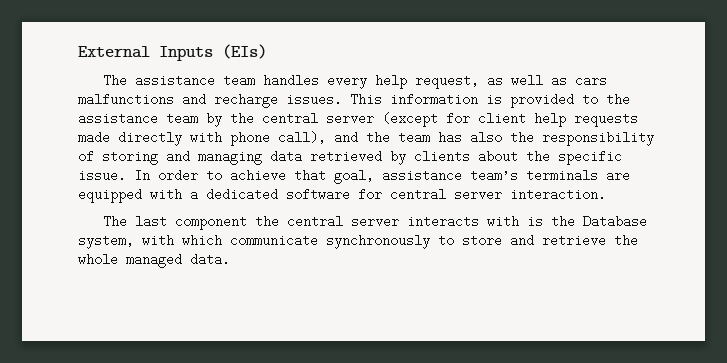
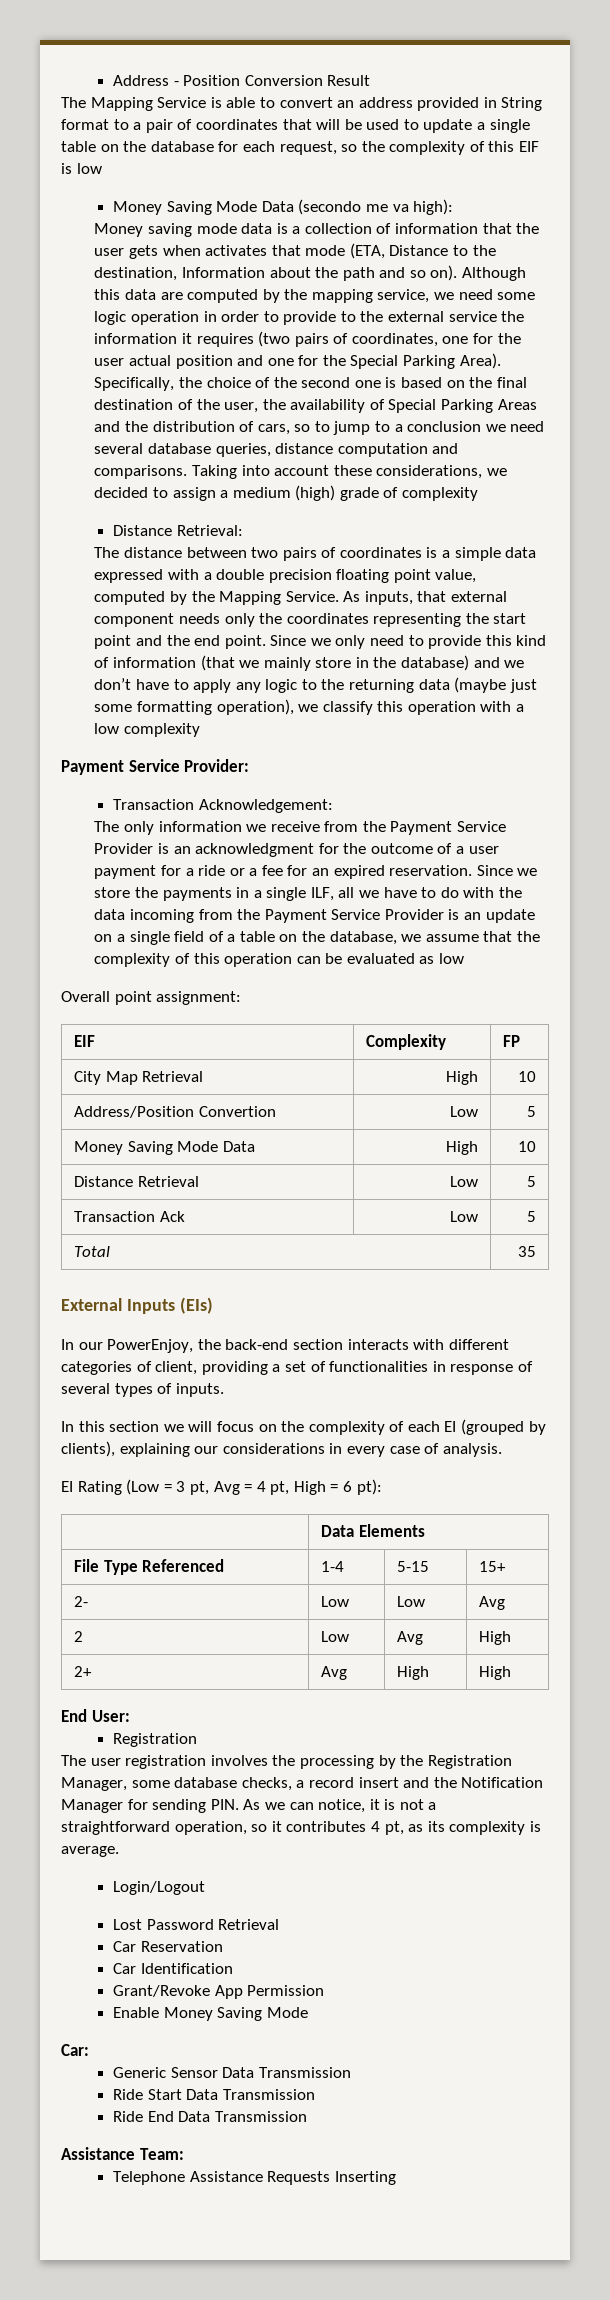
+ Address - Position Conversion Result
+ The Mapping Service is able to convert an address provided in String format to a pair of coordinates that will be used to update a single table on the database for each request, so the complexity of this EIF is low
+ Money Saving Mode Data (secondo me va high):
+ Money saving mode data is a collection of information that the user gets when activates that mode (ETA, Distance to the destination, Information about the path and so on). Although this data are computed by the mapping service, we need some logic operation in order to provide to the external service the information it requires (two pairs of coordinates, one for the user actual position and one for the Special Parking Area). Specifically, the choice of the second one is based on the final destination of the user, the availability of Special Parking Areas and the distribution of cars, so to jump to a conclusion we need several database queries, distance computation and comparisons. Taking into account these considerations, we decided to assign a medium (high) grade of complexity
+ Distance Retrieval:
+ The distance between two pairs of coordinates is a simple data expressed with a double precision floating point value, computed by the Mapping Service. As inputs, that external component needs only the coordinates representing the start point and the end point. Since we only need to provide this kind of information (that we mainly store in the database) and we don’t have to apply any logic to the returning data (maybe just some formatting operation), we classify this operation with a low complexity
+ Payment Service Provider:
+ Transaction Acknowledgement:
+ The only information we receive from the Payment Service Provider is an acknowledgment for the outcome of a user payment for a ride or a fee for an expired reservation. Since we store the payments in a single ILF, all we have to do with the data incoming from the Payment Service Provider is an update on a single field of a table on the database, we assume that the complexity of this operation can be evaluated as low
+ Overall point assignment:
+ EIF | Complexity | FP
+ City Map Retrieval | High | 10
+ Address/Position Convertion | Low | 5
+ Money Saving Mode Data | High | 10
+ Distance Retrieval | Low | 5
+ Transaction Ack | Low | 5
+ Total | 35
  External Inputs (EIs)
- The assistance team handles every help request, as well as cars malfunctions and recharge issues. This information is provided to the assistance team by the central server (except for client help requests made directly with phone call), and the team has also the responsibility of storing and managing data retrieved by clients about the specific issue. In order to achieve that goal, assistance team’s terminals are equipped with a dedicated software for central server interaction.
- The last component the central server interacts with is the Database system, with which communicate synchronously to store and retrieve the whole managed data.
+ In our PowerEnjoy, the back-end section interacts with different categories of client, providing a set of functionalities in response of several types of inputs.
+ In this section we will focus on the complexity of each EI (grouped by clients), explaining our considerations in every case of analysis.
+ EI Rating (Low = 3 pt, Avg = 4 pt, High = 6 pt):
+ | Data Elements
+ File Type Referenced | 1-4 | 5-15 | 15+
+ 2- | Low | Low | Avg
+ 2 | Low | Avg | High
+ 2+ | Avg | High | High
+ End User:
+ Registration
+ The user registration involves the processing by the Registration Manager, some database checks, a record insert and the Notification Manager for sending PIN. As we can notice, it is not a straightforward operation, so it contributes 4 pt, as its complexity is average.
+ Login/Logout
+ Lost Password Retrieval
+ Car Reservation
+ Car Identification
+ Grant/Revoke App Permission
+ Enable Money Saving Mode
+ Car:
+ Generic Sensor Data Transmission
+ Ride Start Data Transmission
+ Ride End Data Transmission
+ Assistance Team:
+ Telephone Assistance Requests Inserting

